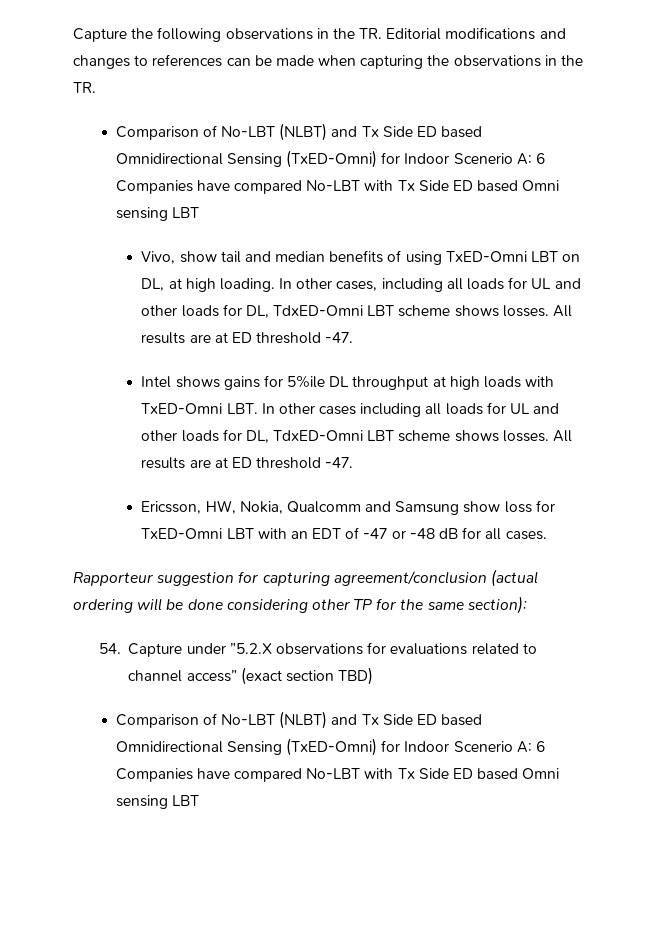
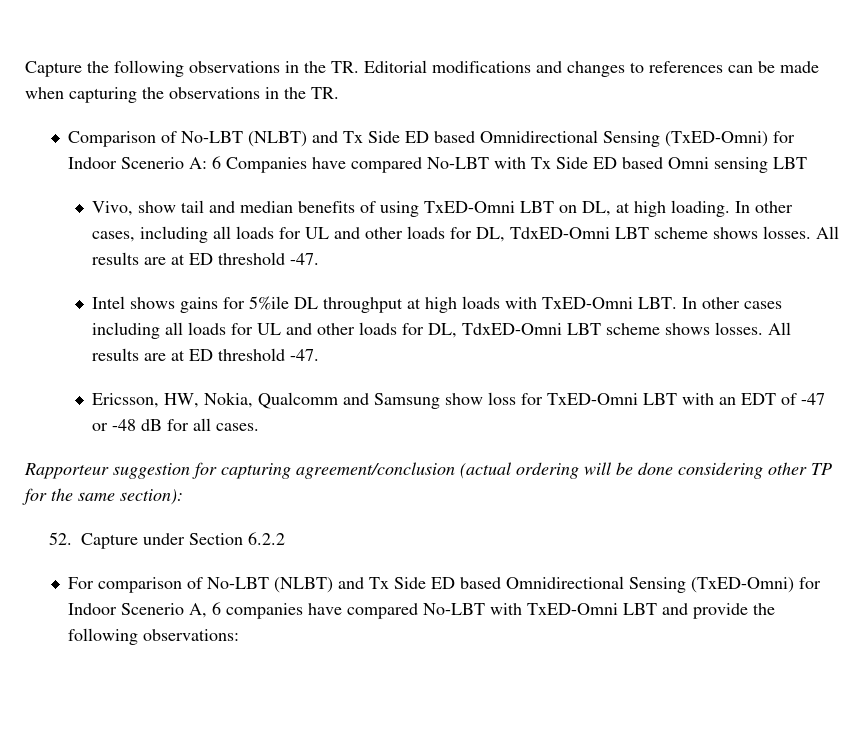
- 54. Capture under ”5.2.X observations for evaluations related to channel access” (exact section TBD)
- Comparison of No-LBT (NLBT) and Tx Side ED based Omnidirectional Sensing (TxED-Omni) for Indoor Scenerio A: 6 Companies have compared No-LBT with Tx Side ED based Omni sensing LBT
+ 52. Capture under Section 6.2.2
+ For comparison of No-LBT (NLBT) and Tx Side ED based Omnidirectional Sensing (TxED-Omni) for Indoor Scenerio A, 6 companies have compared No-LBT with TxED-Omni LBT and provide the following observations:

